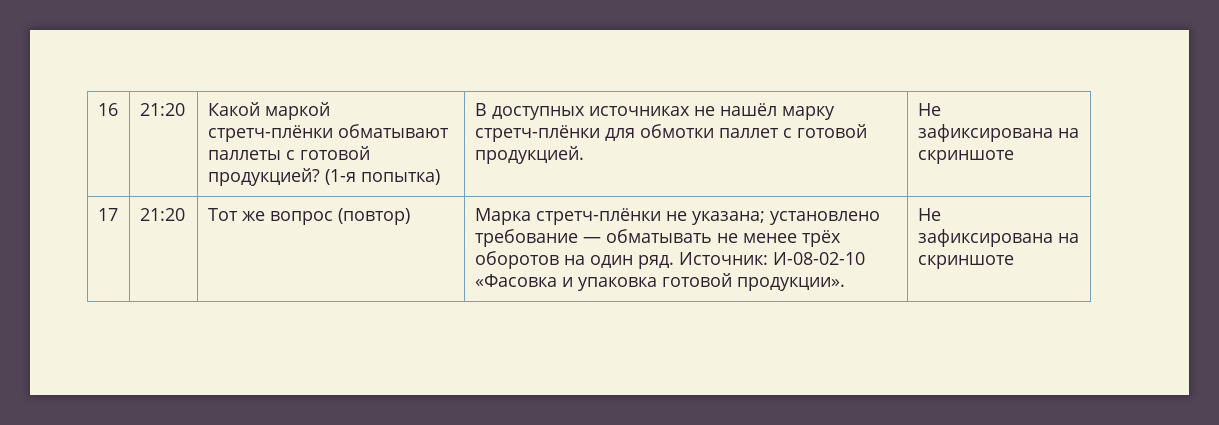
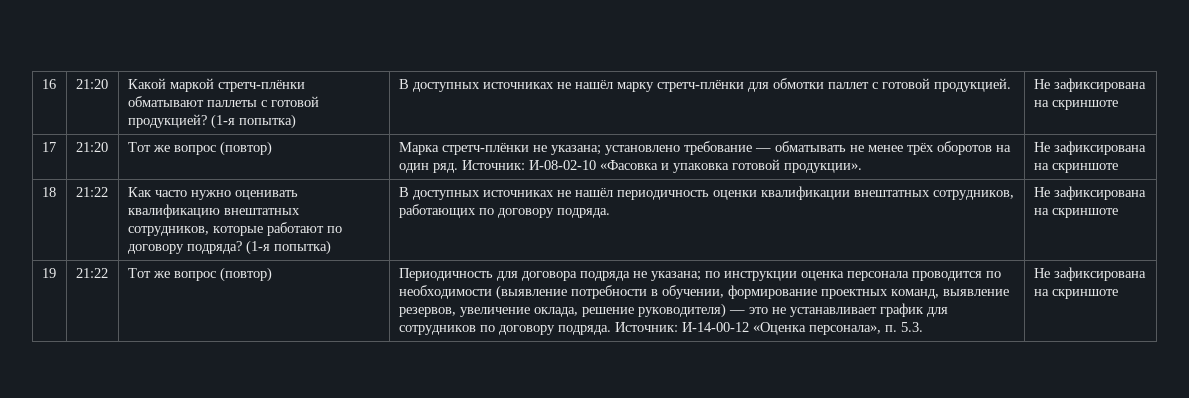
+ 18 | 21:22 | Как часто нужно оценивать квалификацию внештатных сотрудников, которые работают по договору подряда? (1-я попытка) | В доступных источниках не нашёл периодичность оценки квалификации внештатных сотрудников, работающих по договору подряда. | Не зафиксирована на скриншоте
+ 19 | 21:22 | Тот же вопрос (повтор) | Периодичность для договора подряда не указана; по инструкции оценка персонала проводится по необходимости (выявление потребности в обучении, формирование проектных команд, выявление резервов, увеличение оклада, решение руководителя) — это не устанавливает график для сотрудников по договору подряда. Источник: И-14-00-12 «Оценка персонала», п. 5.3. | Не зафиксирована на скриншоте

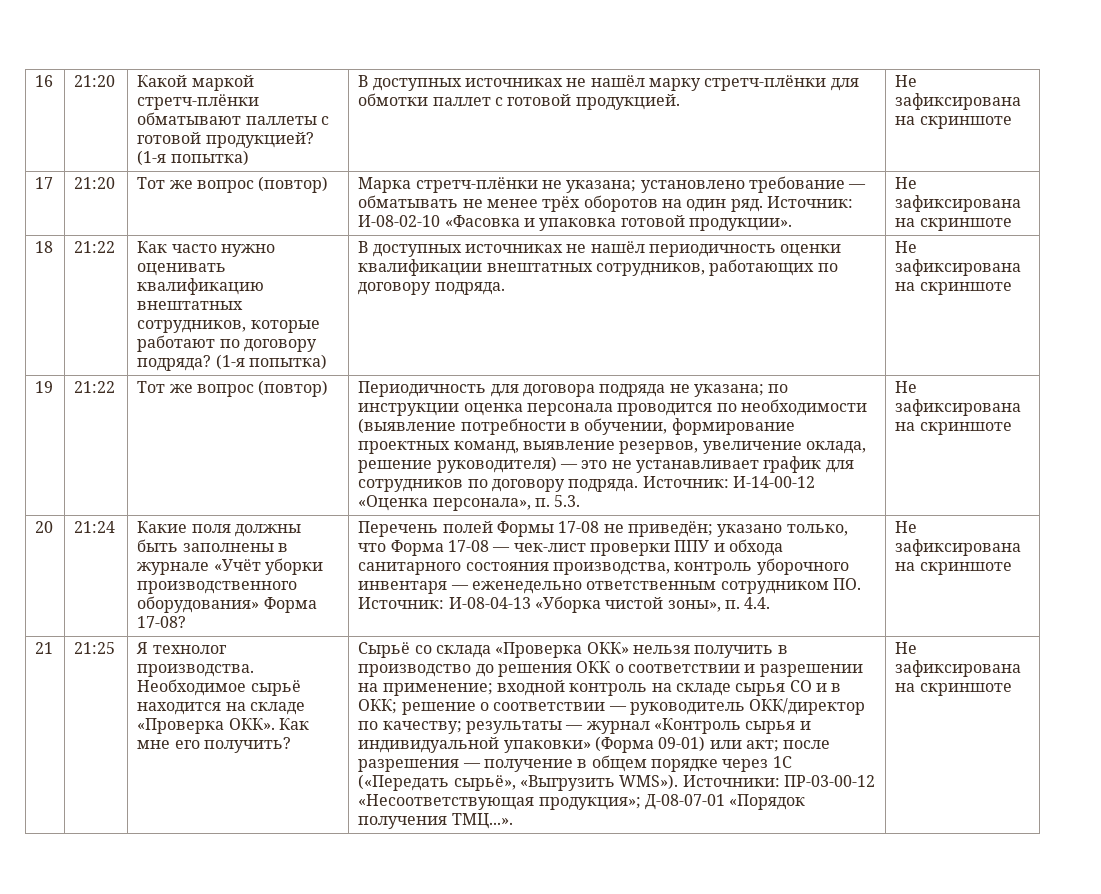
+ 20 | 21:24 | Какие поля должны быть заполнены в журнале «Учёт уборки производственного оборудования» Форма 17-08? | Перечень полей Формы 17-08 не приведён; указано только, что Форма 17-08 — чек-лист проверки ППУ и обхода санитарного состояния производства, контроль уборочного инвентаря — еженедельно ответственным сотрудником ПО. Источник: И-08-04-13 «Уборка чистой зоны», п. 4.4. | Не зафиксирована на скриншоте
+ 21 | 21:25 | Я технолог производства. Необходимое сырьё находится на складе «Проверка ОКК». Как мне его получить? | Сырьё со склада «Проверка ОКК» нельзя получить в производство до решения ОКК о соответствии и разрешении на применение; входной контроль на складе сырья СО и в ОКК; решение о соответствии — руководитель ОКК/директор по качеству; результаты — журнал «Контроль сырья и индивидуальной упаковки» (Форма 09-01) или акт; после разрешения — получение в общем порядке через 1С («Передать сырьё», «Выгрузить WMS»). Источники: ПР-03-00-12 «Несоответствующая продукция»; Д-08-07-01 «Порядок получения ТМЦ...». | Не зафиксирована на скриншоте

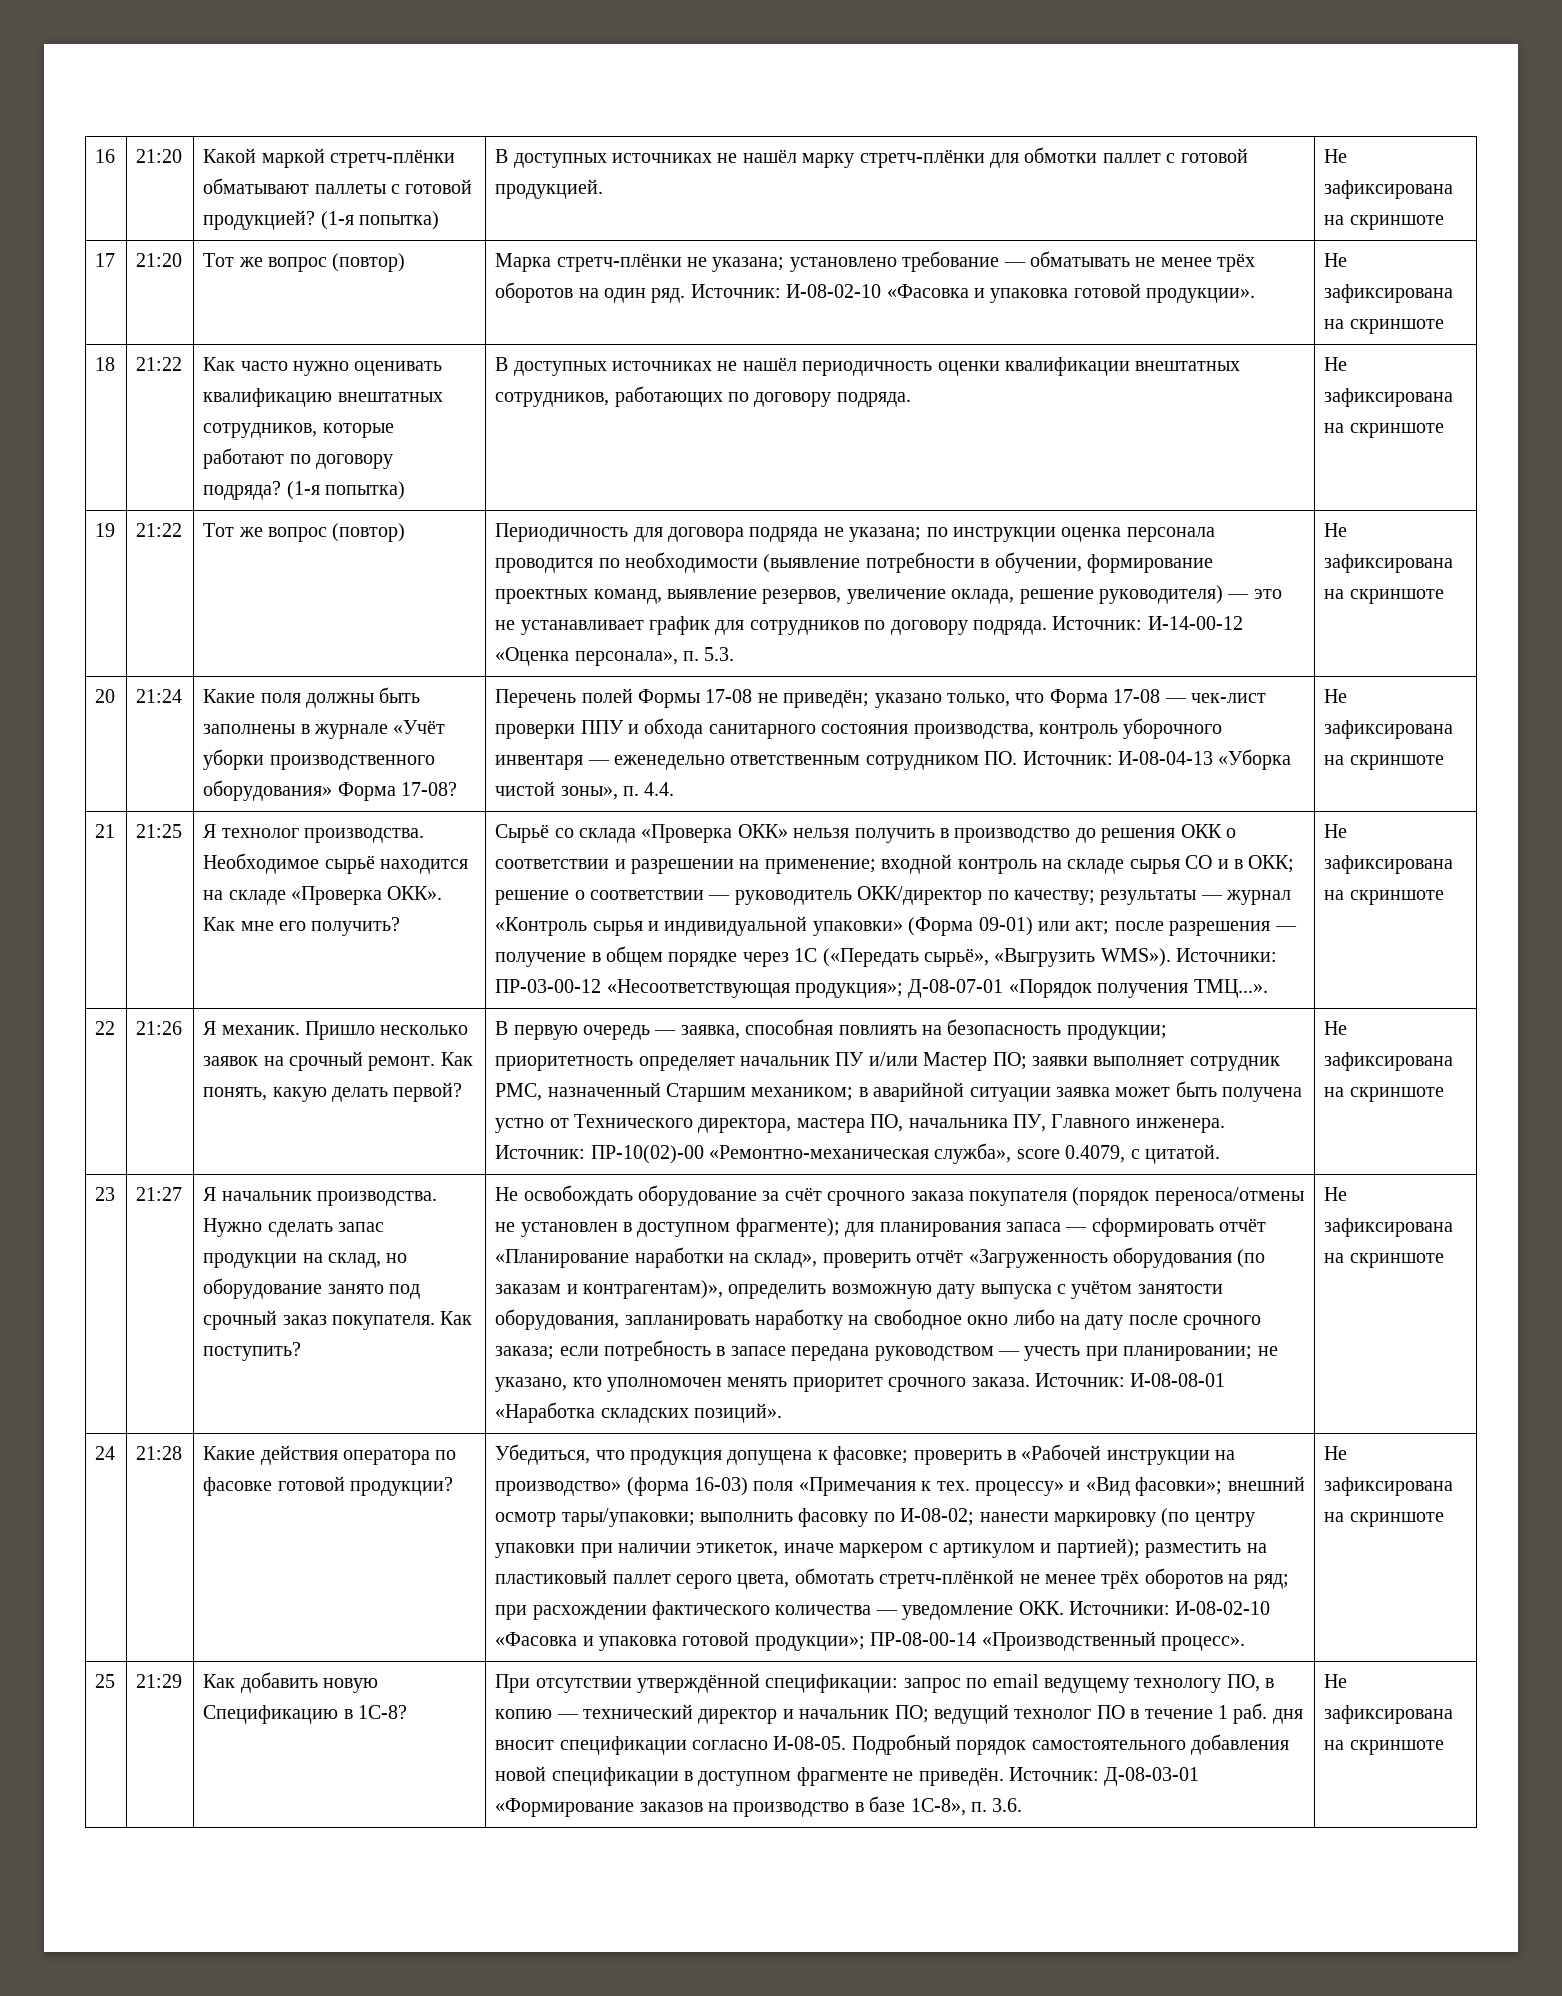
+ 22 | 21:26 | Я механик. Пришло несколько заявок на срочный ремонт. Как понять, какую делать первой? | В первую очередь — заявка, способная повлиять на безопасность продукции; приоритетность определяет начальник ПУ и/или Мастер ПО; заявки выполняет сотрудник РМС, назначенный Старшим механиком; в аварийной ситуации заявка может быть получена устно от Технического директора, мастера ПО, начальника ПУ, Главного инженера. Источник: ПР-10(02)-00 «Ремонтно-механическая служба», score 0.4079, с цитатой. | Не зафиксирована на скриншоте
+ 23 | 21:27 | Я начальник производства. Нужно сделать запас продукции на склад, но оборудование занято под срочный заказ покупателя. Как поступить? | Не освобождать оборудование за счёт срочного заказа покупателя (порядок переноса/отмены не установлен в доступном фрагменте); для планирования запаса — сформировать отчёт «Планирование наработки на склад», проверить отчёт «Загруженность оборудования (по заказам и контрагентам)», определить возможную дату выпуска с учётом занятости оборудования, запланировать наработку на свободное окно либо на дату после срочного заказа; если потребность в запасе передана руководством — учесть при планировании; не указано, кто уполномочен менять приоритет срочного заказа. Источник: И-08-08-01 «Наработка складских позиций». | Не зафиксирована на скриншоте
+ 24 | 21:28 | Какие действия оператора по фасовке готовой продукции? | Убедиться, что продукция допущена к фасовке; проверить в «Рабочей инструкции на производство» (форма 16-03) поля «Примечания к тех. процессу» и «Вид фасовки»; внешний осмотр тары/упаковки; выполнить фасовку по И-08-02; нанести маркировку (по центру упаковки при наличии этикеток, иначе маркером с артикулом и партией); разместить на пластиковый паллет серого цвета, обмотать стретч-плёнкой не менее трёх оборотов на ряд; при расхождении фактического количества — уведомление ОКК. Источники: И-08-02-10 «Фасовка и упаковка готовой продукции»; ПР-08-00-14 «Производственный процесс». | Не зафиксирована на скриншоте
+ 25 | 21:29 | Как добавить новую Спецификацию в 1С-8? | При отсутствии утверждённой спецификации: запрос по email ведущему технологу ПО, в копию — технический директор и начальник ПО; ведущий технолог ПО в течение 1 раб. дня вносит спецификации согласно И-08-05. Подробный порядок самостоятельного добавления новой спецификации в доступном фрагменте не приведён. Источник: Д-08-03-01 «Формирование заказов на производство в базе 1С-8», п. 3.6. | Не зафиксирована на скриншоте

